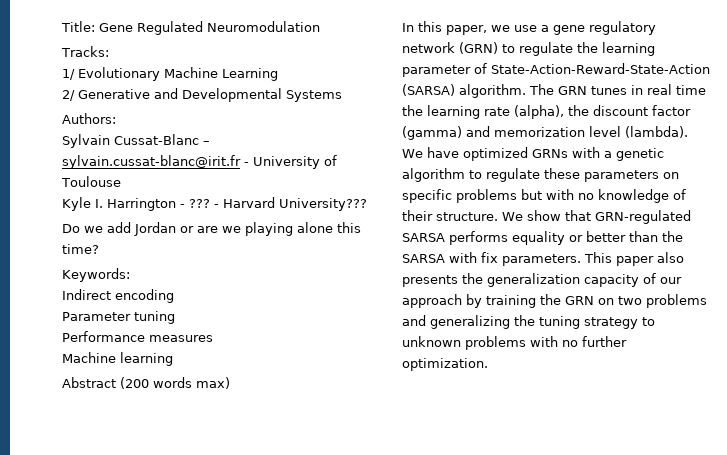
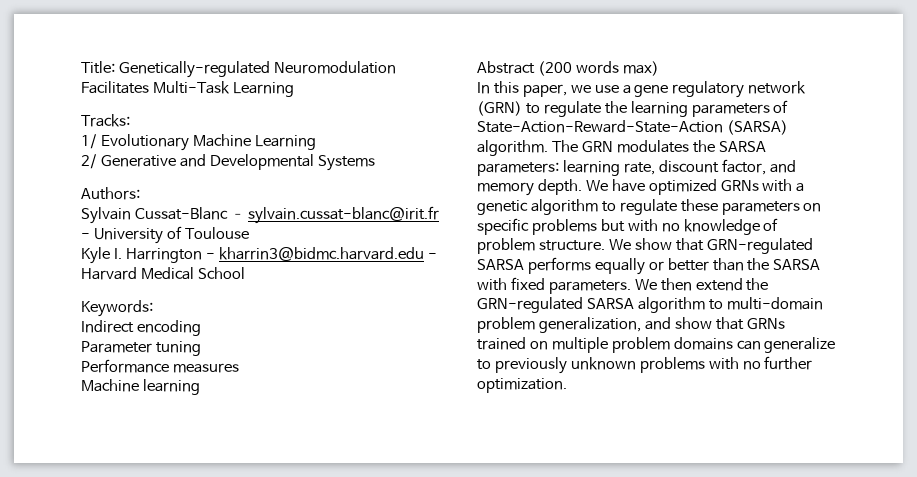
- Title: Gene Regulated Neuromodulation
+ Title: Genetically-regulated Neuromodulation Facilitates Multi-Task Learning
- Kyle I. Harrington - ??? - Harvard University???
- Do we add Jordan or are we playing alone this time?
+ Kyle I. Harrington - kharrin3@bidmc.harvard.edu - Harvard Medical School
- In this paper, we use a gene regulatory network (GRN) to regulate the learning parameter of State-Action-Reward-State-Action (SARSA) algorithm.
+ In this paper, we use a gene regulatory network (GRN) to regulate the learning parameters of State-Action-Reward-State-Action (SARSA) algorithm.
- The GRN tunes in real time the learning rate (alpha), the discount factor (gamma) and memorization level (lambda).
+ The GRN modulates the SARSA parameters: learning rate, discount factor, and memory depth.
- We have optimized GRNs with a genetic algorithm to regulate these parameters on specific problems but with no knowledge of their structure.
+ We have optimized GRNs with a genetic algorithm to regulate these parameters on specific problems but with no knowledge of problem structure.
- We show that GRN-regulated SARSA performs equality or better than the SARSA with fix parameters. This paper also presents the generalization capacity of our approach by training the GRN on two problems and generalizing the tuning strategy to unknown problems with no further optimization.
+ We show that GRN-regulated SARSA performs equally or better than the SARSA with fixed parameters. We then extend the GRN-regulated SARSA algorithm to multi-domain problem generalization, and show that GRNs trained on multiple problem domains can generalize to previously unknown problems with no further optimization.

